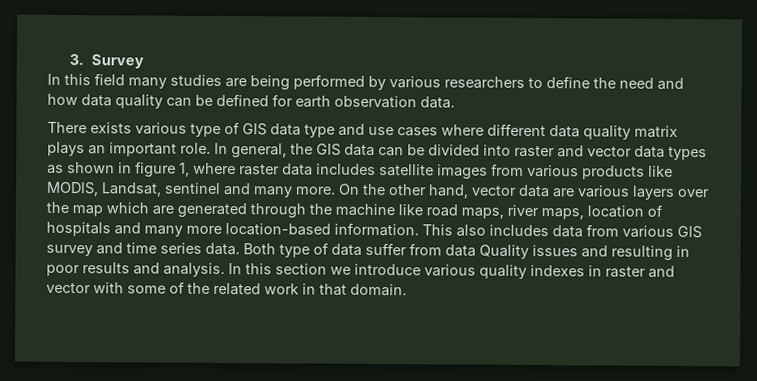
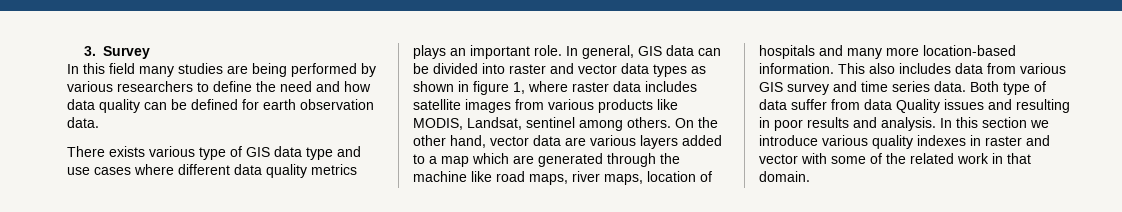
- There exists various type of GIS data type and use cases where different data quality matrix plays an important role.
+ There exists various type of GIS data type and use cases where different data quality metrics plays an important role.
- In general, the GIS data can be divided into raster and vector data types as shown in figure 1, where raster data includes satellite images from various products like MODIS, Landsat, sentinel and many more.
+ In general, GIS data can be divided into raster and vector data types as shown in figure 1, where raster data includes satellite images from various products like MODIS, Landsat, sentinel among others.
- On the other hand, vector data are various layers over the map which are generated through the machine like road maps, river maps, location of hospitals and many more location-based information.
+ On the other hand, vector data are various layers added to a map which are generated through the machine like road maps, river maps, location of hospitals and many more location-based information.

